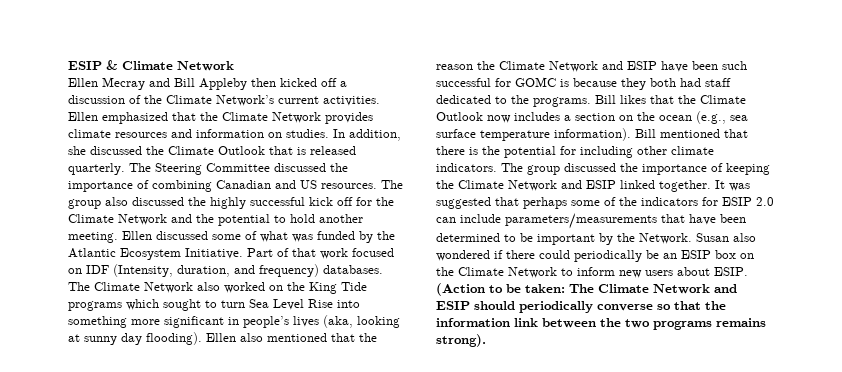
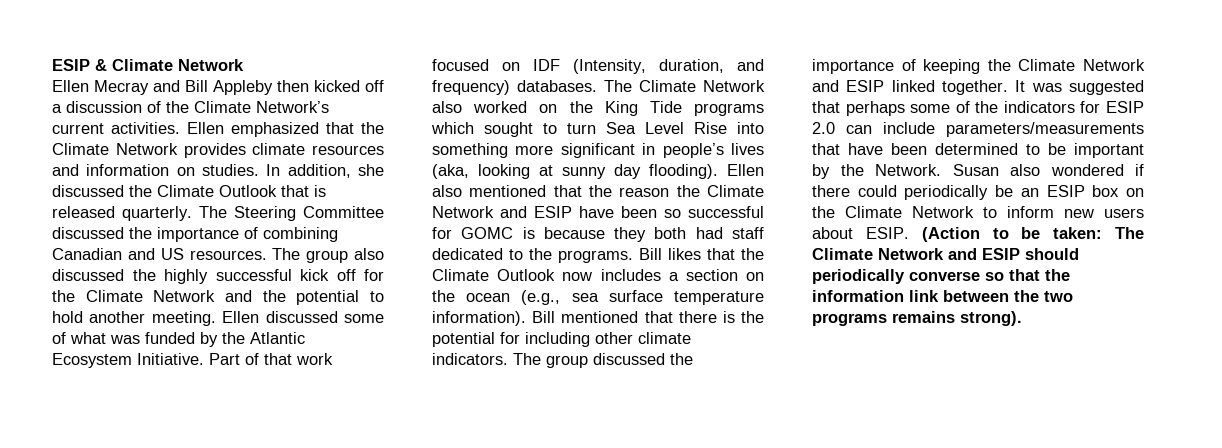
- Ellen also mentioned that the reason the Climate Network and ESIP have been such successful for GOMC is because they both had staff dedicated to the programs.
+ Ellen also mentioned that the reason the Climate Network and ESIP have been so successful for GOMC is because they both had staff dedicated to the programs.

